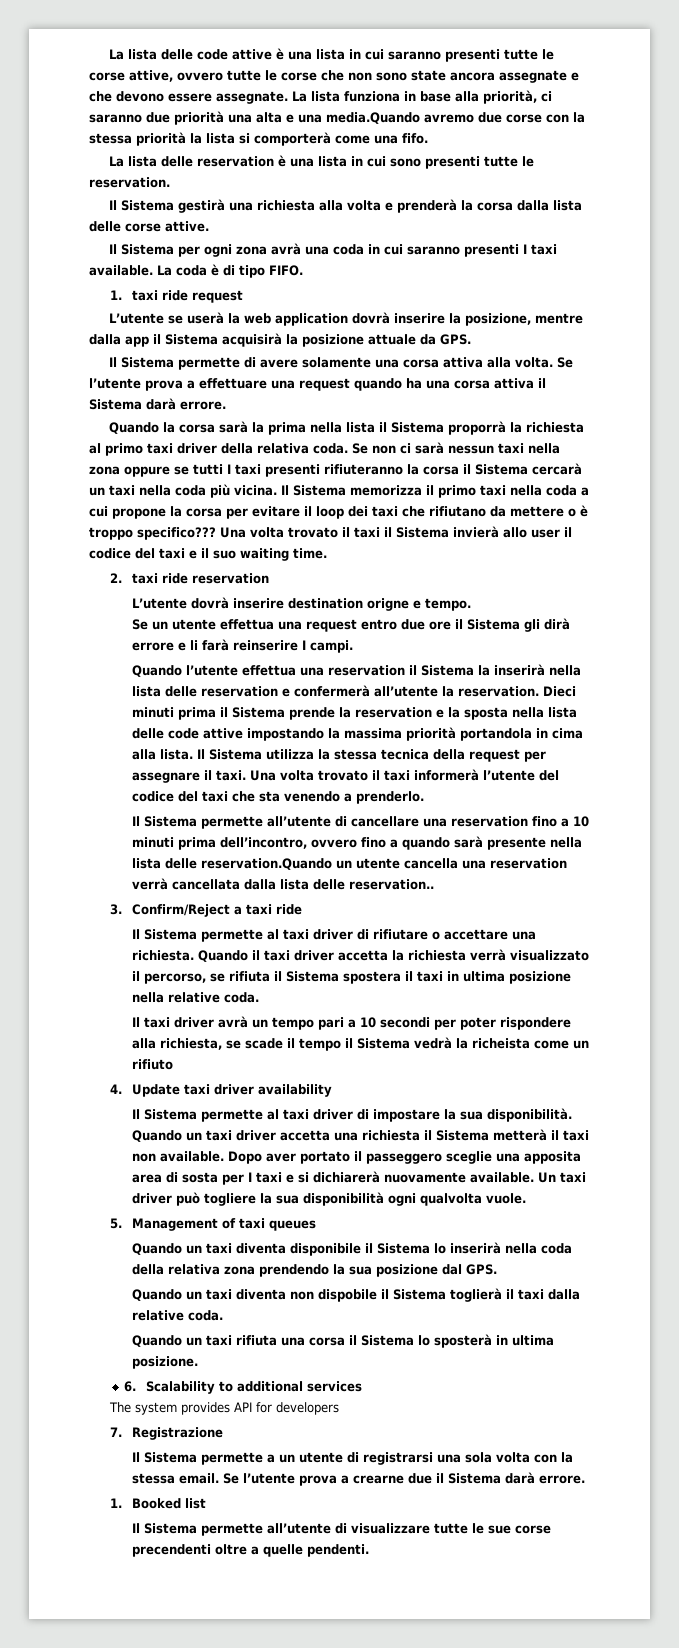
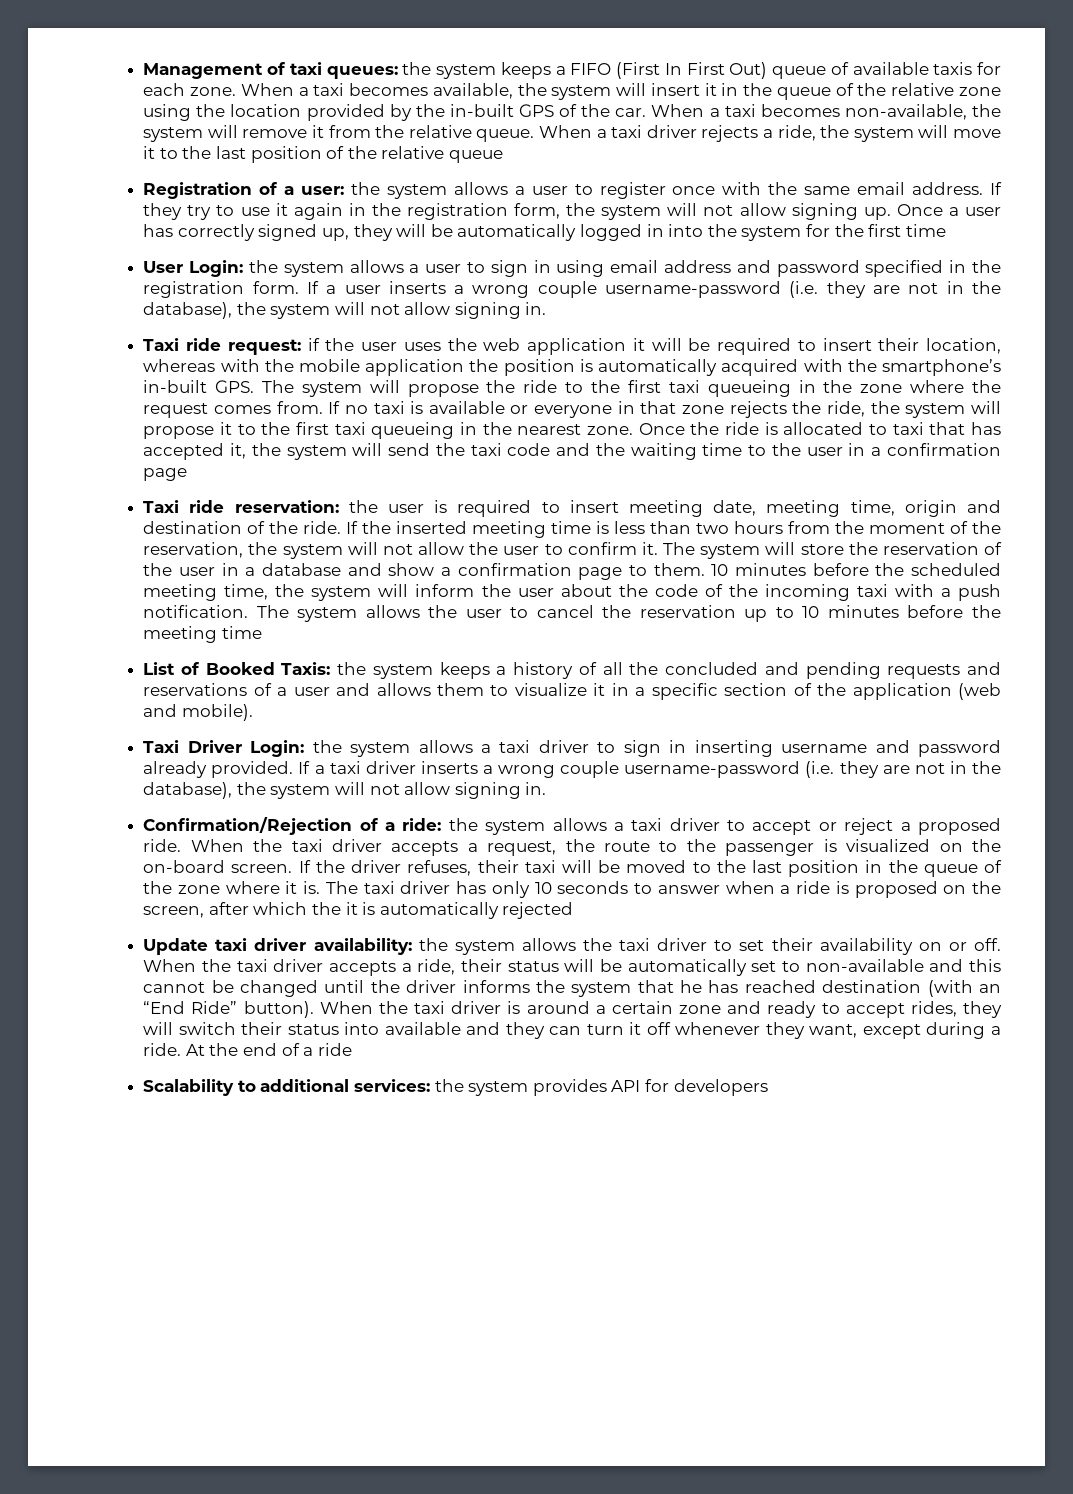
- La lista delle code attive è una lista in cui saranno presenti tutte le corse attive, ovvero tutte le corse che non sono state ancora assegnate e che devono essere assegnate. La lista funziona in base alla priorità, ci saranno due priorità una alta e una media.Quando avremo due corse con la stessa priorità la lista si comporterà come una fifo.
- La lista delle reservation è una lista in cui sono presenti tutte le reservation.
- Il Sistema gestirà una richiesta alla volta e prenderà la corsa dalla lista delle corse attive.
- Il Sistema per ogni zona avrà una coda in cui saranno presenti I taxi available. La coda è di tipo FIFO.
- 1. taxi ride request
- L’utente se userà la web application dovrà inserire la posizione, mentre dalla app il Sistema acquisirà la posizione attuale da GPS.
- Il Sistema permette di avere solamente una corsa attiva alla volta. Se l’utente prova a effettuare una request quando ha una corsa attiva il Sistema darà errore.
- Quando la corsa sarà la prima nella lista il Sistema proporrà la richiesta al primo taxi driver della relativa coda. Se non ci sarà nessun taxi nella zona oppure se tutti I taxi presenti rifiuteranno la corsa il Sistema cercarà un taxi nella coda più vicina. Il Sistema memorizza il primo taxi nella coda a cui propone la corsa per evitare il loop dei taxi che rifiutano da mettere o è troppo specifico??? Una volta trovato il taxi il Sistema invierà allo user il codice del taxi e il suo waiting time.
- 2. taxi ride reservation
- L’utente dovrà inserire destination origne e tempo.
- Se un utente effettua una request entro due ore il Sistema gli dirà errore e li farà reinserire I campi.
- Quando l’utente effettua una reservation il Sistema la inserirà nella lista delle reservation e confermerà all’utente la reservation. Dieci minuti prima il Sistema prende la reservation e la sposta nella lista delle code attive impostando la massima priorità portandola in cima alla lista. Il Sistema utilizza la stessa tecnica della request per assegnare il taxi. Una volta trovato il taxi informerà l’utente del codice del taxi che sta venendo a prenderlo.
- Il Sistema permette all’utente di cancellare una reservation fino a 10 minuti prima dell’incontro, ovvero fino a quando sarà presente nella lista delle reservation.Quando un utente cancella una reservation verrà cancellata dalla lista delle reservation..
- 3. Confirm/Reject a taxi ride
- Il Sistema permette al taxi driver di rifiutare o accettare una richiesta. Quando il taxi driver accetta la richiesta verrà visualizzato il percorso, se rifiuta il Sistema spostera il taxi in ultima posizione nella relative coda.
- Il taxi driver avrà un tempo pari a 10 secondi per poter rispondere alla richiesta, se scade il tempo il Sistema vedrà la richeista come un rifiuto
- 4. Update taxi driver availability
- Il Sistema permette al taxi driver di impostare la sua disponibilità. Quando un taxi driver accetta una richiesta il Sistema metterà il taxi non available. Dopo aver portato il passeggero sceglie una apposita area di sosta per I taxi e si dichiarerà nuovamente available. Un taxi driver può togliere la sua disponibilità ogni qualvolta vuole.
- 5. Management of taxi queues
- Quando un taxi diventa disponibile il Sistema lo inserirà nella coda della relativa zona prendendo la sua posizione dal GPS.
- Quando un taxi diventa non dispobile il Sistema toglierà il taxi dalla relative coda.
- Quando un taxi rifiuta una corsa il Sistema lo sposterà in ultima posizione.
- 6. Scalability to additional services
- The system provides API for developers
+ Management of taxi queues: the system keeps a FIFO (First In First Out) queue of available taxis for each zone. When a taxi becomes available, the system will insert it in the queue of the relative zone using the location provided by the in-built GPS of the car. When a taxi becomes non-available, the system will remove it from the relative queue. When a taxi driver rejects a ride, the system will move it to the last position of the relative queue
+ Registration of a user: the system allows a user to register once with the same email address. If they try to use it again in the registration form, the system will not allow signing up. Once a user has correctly signed up, they will be automatically logged in into the system for the first time
+ User Login: the system allows a user to sign in using email address and password specified in the registration form. If a user inserts a wrong couple username-password (i.e. they are not in the database), the system will not allow signing in.
+ Taxi ride request: if the user uses the web application it will be required to insert their location, whereas with the mobile application the position is automatically acquired with the smartphone’s in-built GPS. The system will propose the ride to the first taxi queueing in the zone where the request comes from. If no taxi is available or everyone in that zone rejects the ride, the system will propose it to the first taxi queueing in the nearest zone. Once the ride is allocated to taxi that has accepted it, the system will send the taxi code and the waiting time to the user in a confirmation page
+ Taxi ride reservation: the user is required to insert meeting date, meeting time, origin and destination of the ride. If the inserted meeting time is less than two hours from the moment of the reservation, the system will not allow the user to confirm it. The system will store the reservation of the user in a database and show a confirmation page to them. 10 minutes before the scheduled meeting time, the system will inform the user about the code of the incoming taxi with a push notification. The system allows the user to cancel the reservation up to 10 minutes before the meeting time
+ List of Booked Taxis: the system keeps a history of all the concluded and pending requests and reservations of a user and allows them to visualize it in a specific section of the application (web and mobile).
+ Taxi Driver Login: the system allows a taxi driver to sign in inserting username and password already provided. If a taxi driver inserts a wrong couple username-password (i.e. they are not in the database), the system will not allow signing in.
+ Confirmation/Rejection of a ride: the system allows a taxi driver to accept or reject a proposed ride. When the taxi driver accepts a request, the route to the passenger is visualized on the on-board screen. If the driver refuses, their taxi will be moved to the last position in the queue of the zone where it is. The taxi driver has only 10 seconds to answer when a ride is proposed on the screen, after which the it is automatically rejected
+ Update taxi driver availability: the system allows the taxi driver to set their availability on or off. When the taxi driver accepts a ride, their status will be automatically set to non-available and this cannot be changed until the driver informs the system that he has reached destination (with an “End Ride” button). When the taxi driver is around a certain zone and ready to accept rides, they will switch their status into available and they can turn it off whenever they want, except during a ride. At the end of a ride
+ Scalability to additional services: the system provides API for developers
- 7. Registrazione
- Il Sistema permette a un utente di registrarsi una sola volta con la stessa email. Se l’utente prova a crearne due il Sistema darà errore.
- 1. Booked list
- Il Sistema permette all’utente di visualizzare tutte le sue corse precendenti oltre a quelle pendenti.

